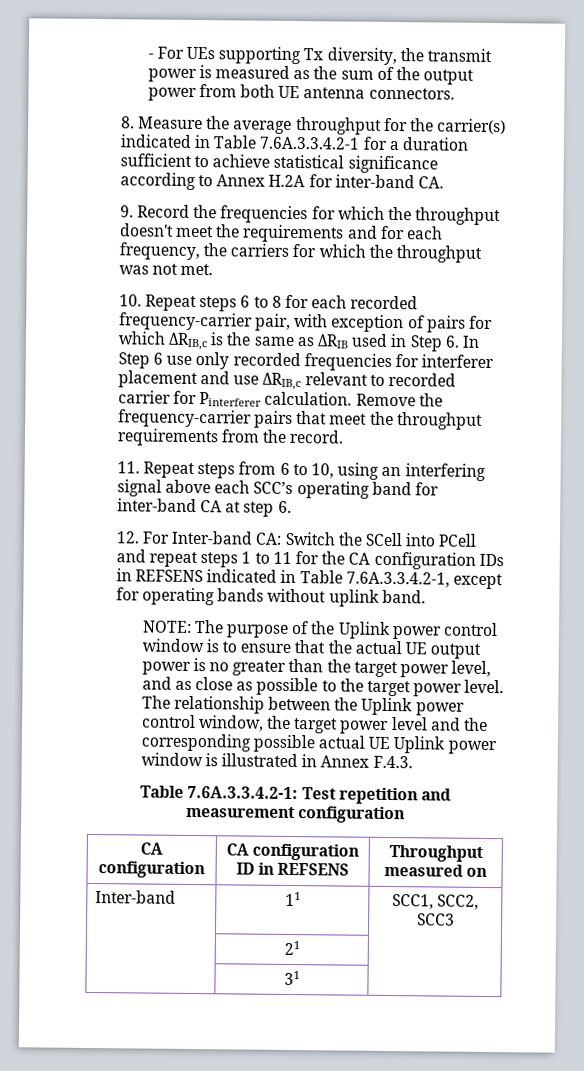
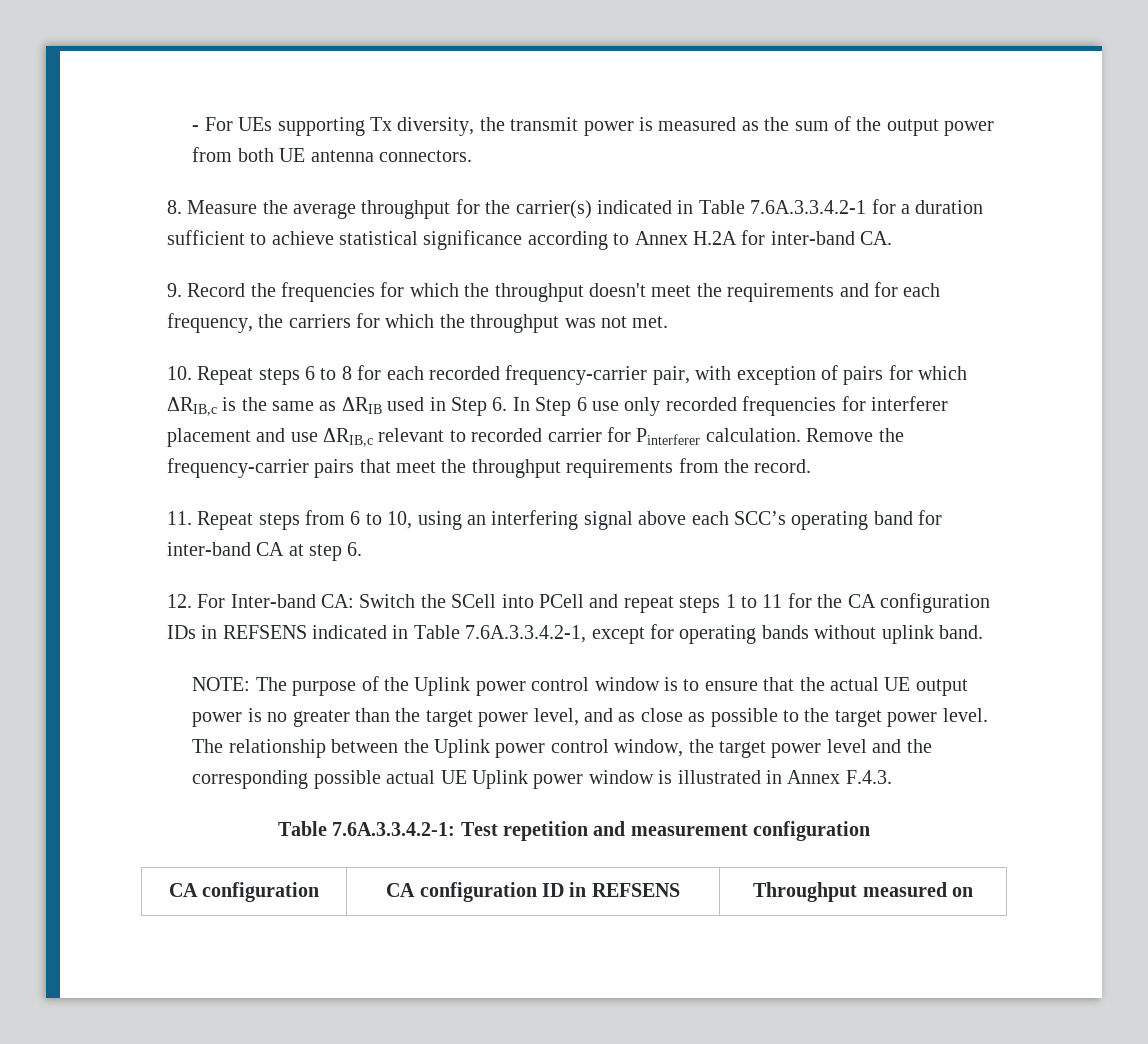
- Inter-band | 11 | SCC1, SCC2, SCC3
- | 21 |
- | 31 |

